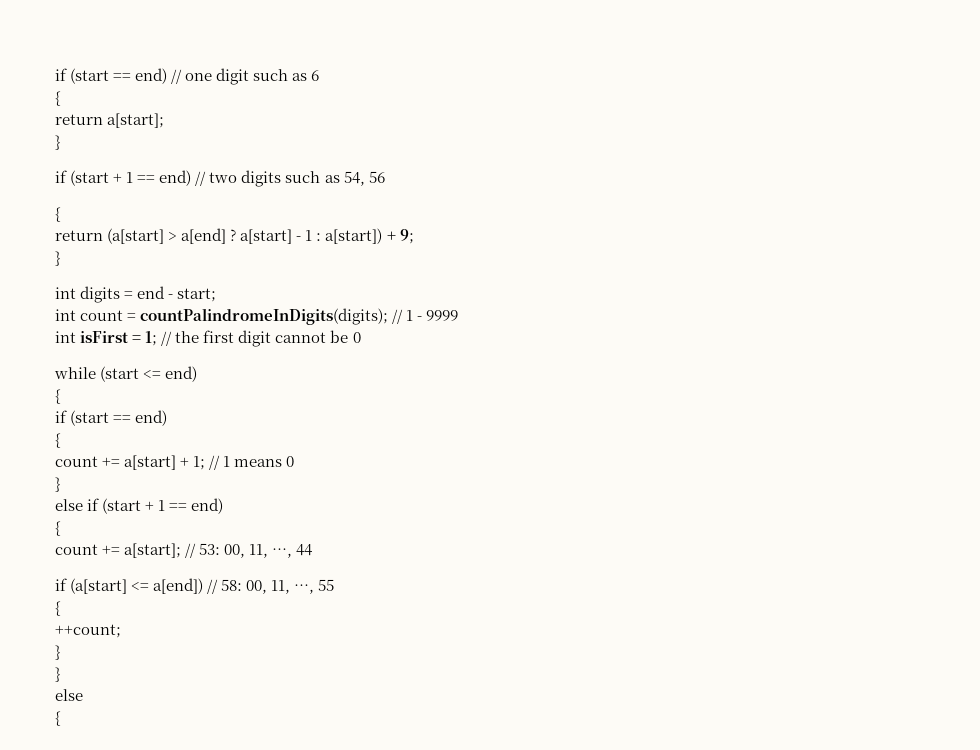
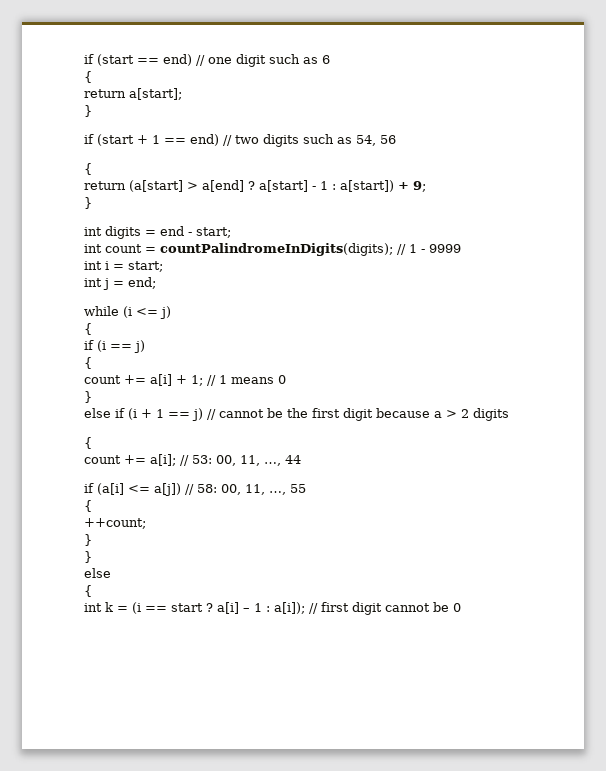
- int isFirst = 1; // the first digit cannot be 0
- while (start <= end)
+ int i = start;
+ int j = end;
+ while (i <= j)
  {
- if (start == end)
+ if (i == j)
  {
- count += a[start] + 1; // 1 means 0
+ count += a[i] + 1; // 1 means 0
- else if (start + 1 == end)
+ else if (i + 1 == j) // cannot be the first digit because a > 2 digits
  {
- count += a[start]; // 53: 00, 11, …, 44
+ count += a[i]; // 53: 00, 11, …, 44
- if (a[start] <= a[end]) // 58: 00, 11, …, 55
+ if (a[i] <= a[j]) // 58: 00, 11, …, 55
+ int k = (i == start ? a[i] – 1 : a[i]); // first digit cannot be 0

